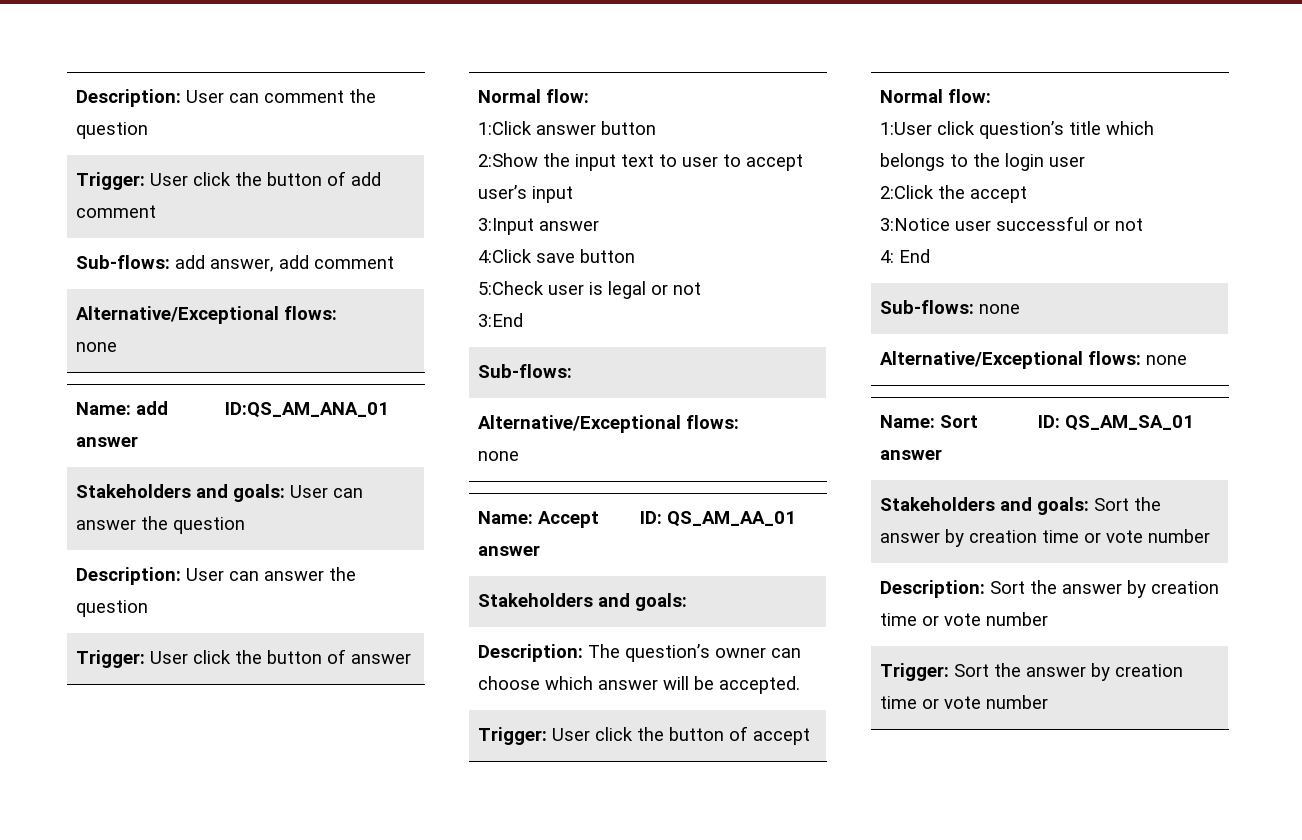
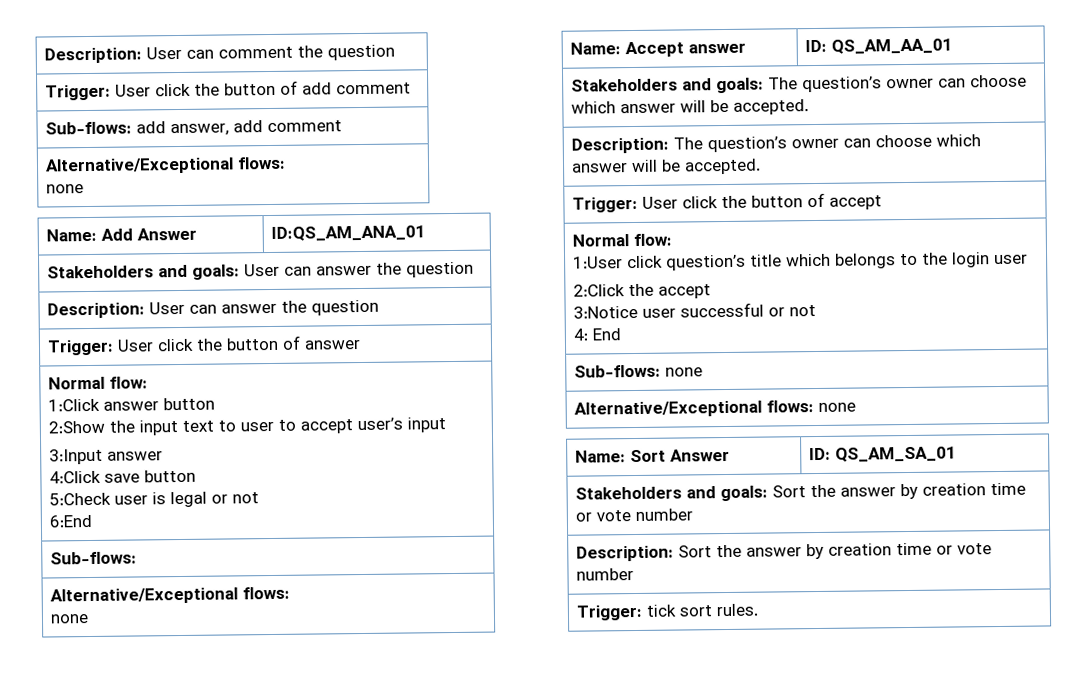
- Name: add answer | ID:QS_AM_ANA_01
+ Name: Add Answer | ID:QS_AM_ANA_01
  Trigger: User click the button of answer
  Normal flow:
  1:Click answer button
  2:Show the input text to user to accept user’s input
  3:Input answer
  4:Click save button
  5:Check user is legal or not
- 3:End
+ 6:End
  Name: Accept answer | ID: QS_AM_AA_01
- Stakeholders and goals:
+ Stakeholders and goals: The question’s owner can choose which answer will be accepted.
- Name: Sort answer | ID: QS_AM_SA_01
+ Name: Sort Answer | ID: QS_AM_SA_01
- Trigger: Sort the answer by creation time or vote number
+ Trigger: tick sort rules.

